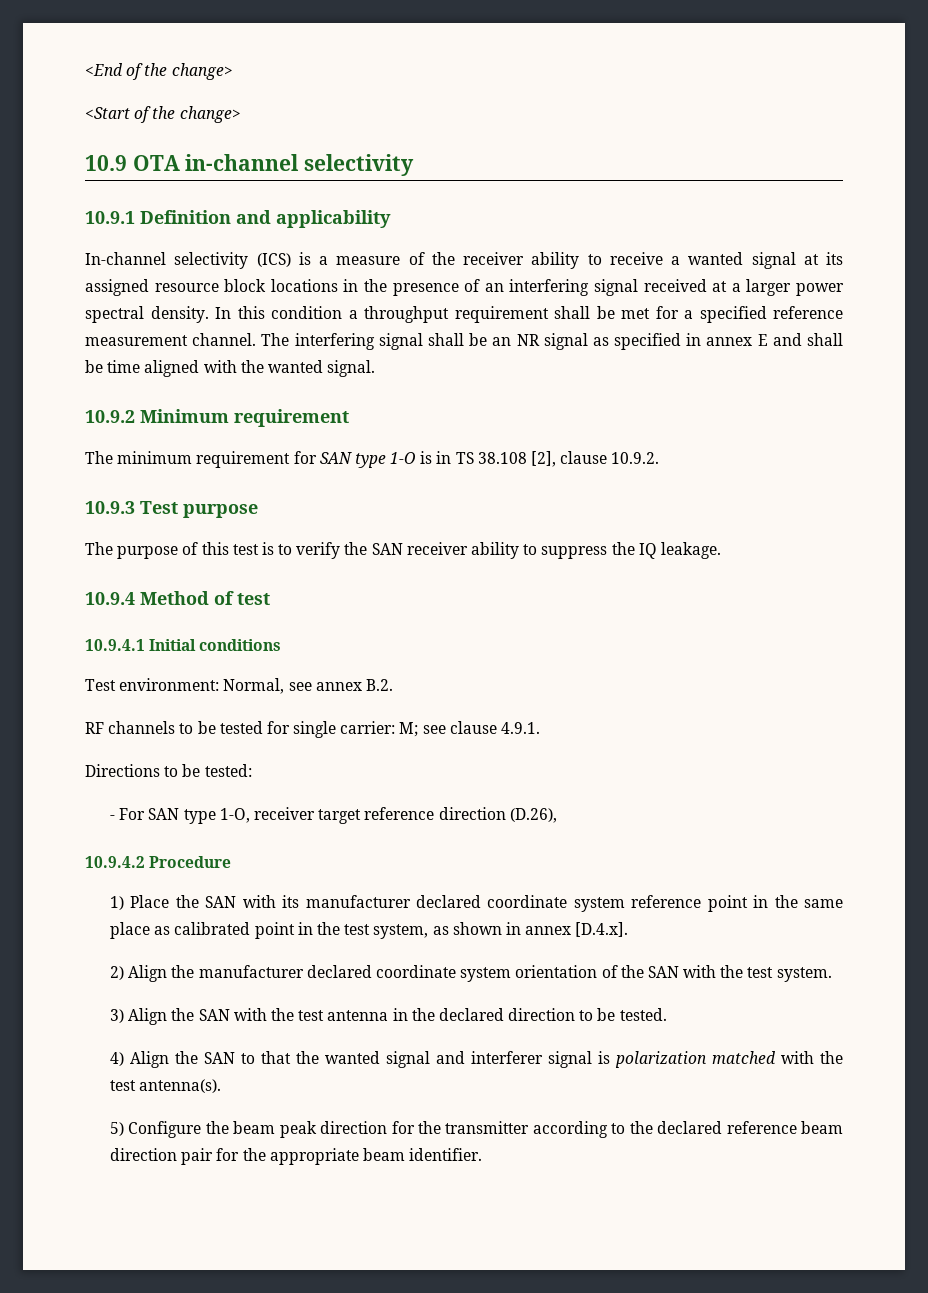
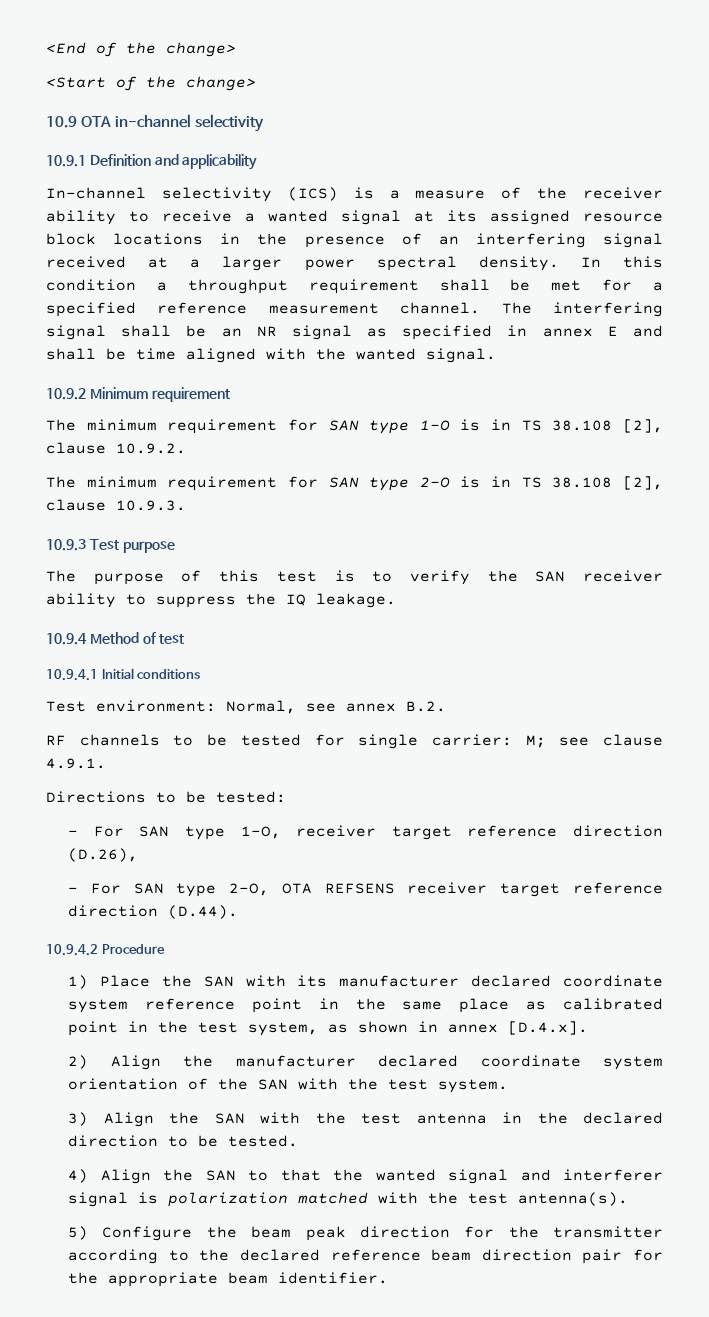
+ The minimum requirement for SAN type 2-O is in TS 38.108 [2], clause 10.9.3.
+ - For SAN type 2-O, OTA REFSENS receiver target reference direction (D.44).

